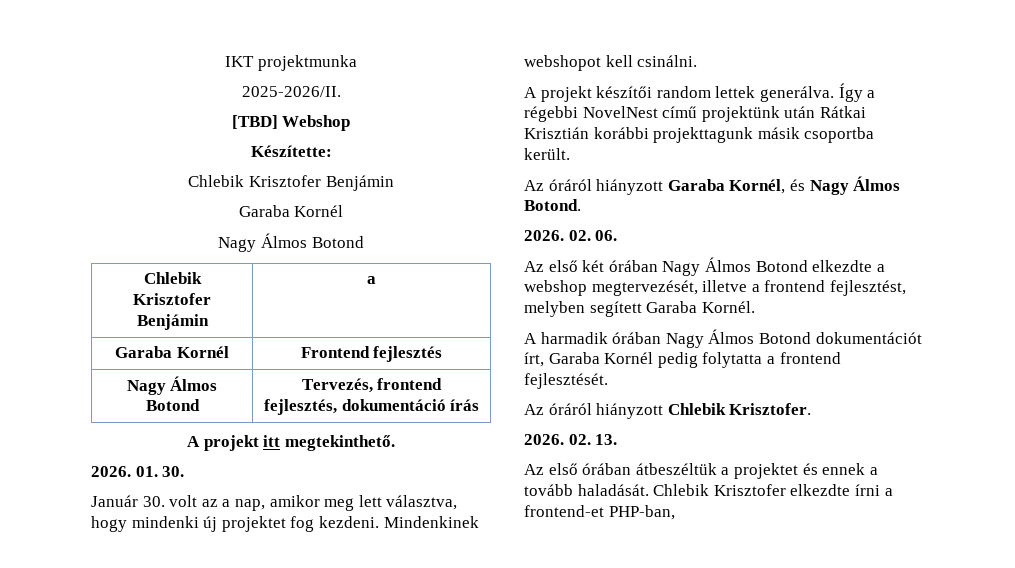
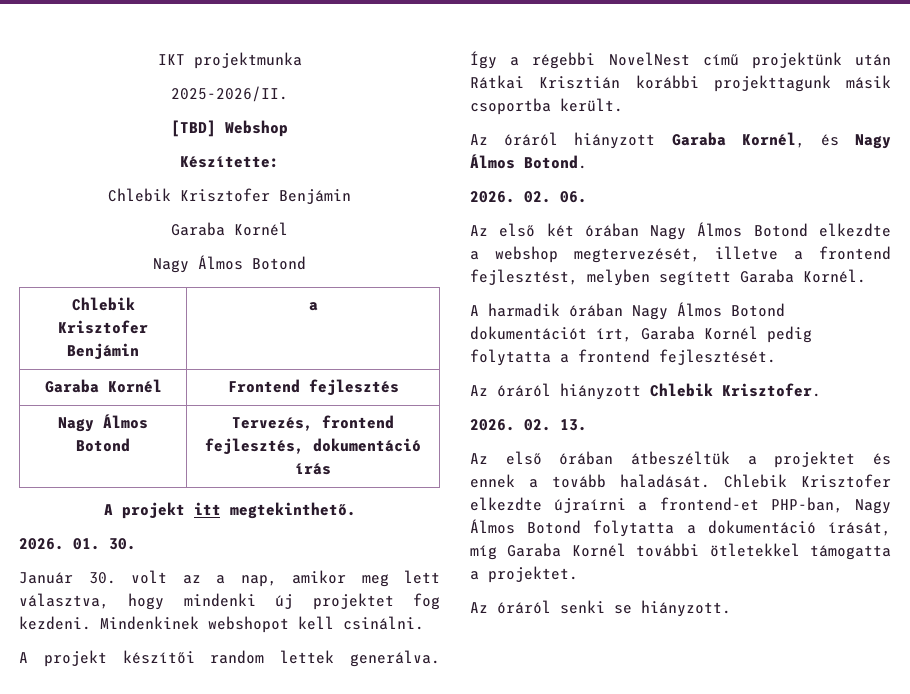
- Chlebik Krisztofer elkezdte írni a frontend-et PHP-ban,
+ Chlebik Krisztofer elkezdte újraírni a frontend-et PHP-ban, Nagy Álmos Botond folytatta a dokumentáció írását, míg Garaba Kornél további ötletekkel támogatta a projektet.
+ Az óráról senki se hiányzott.

